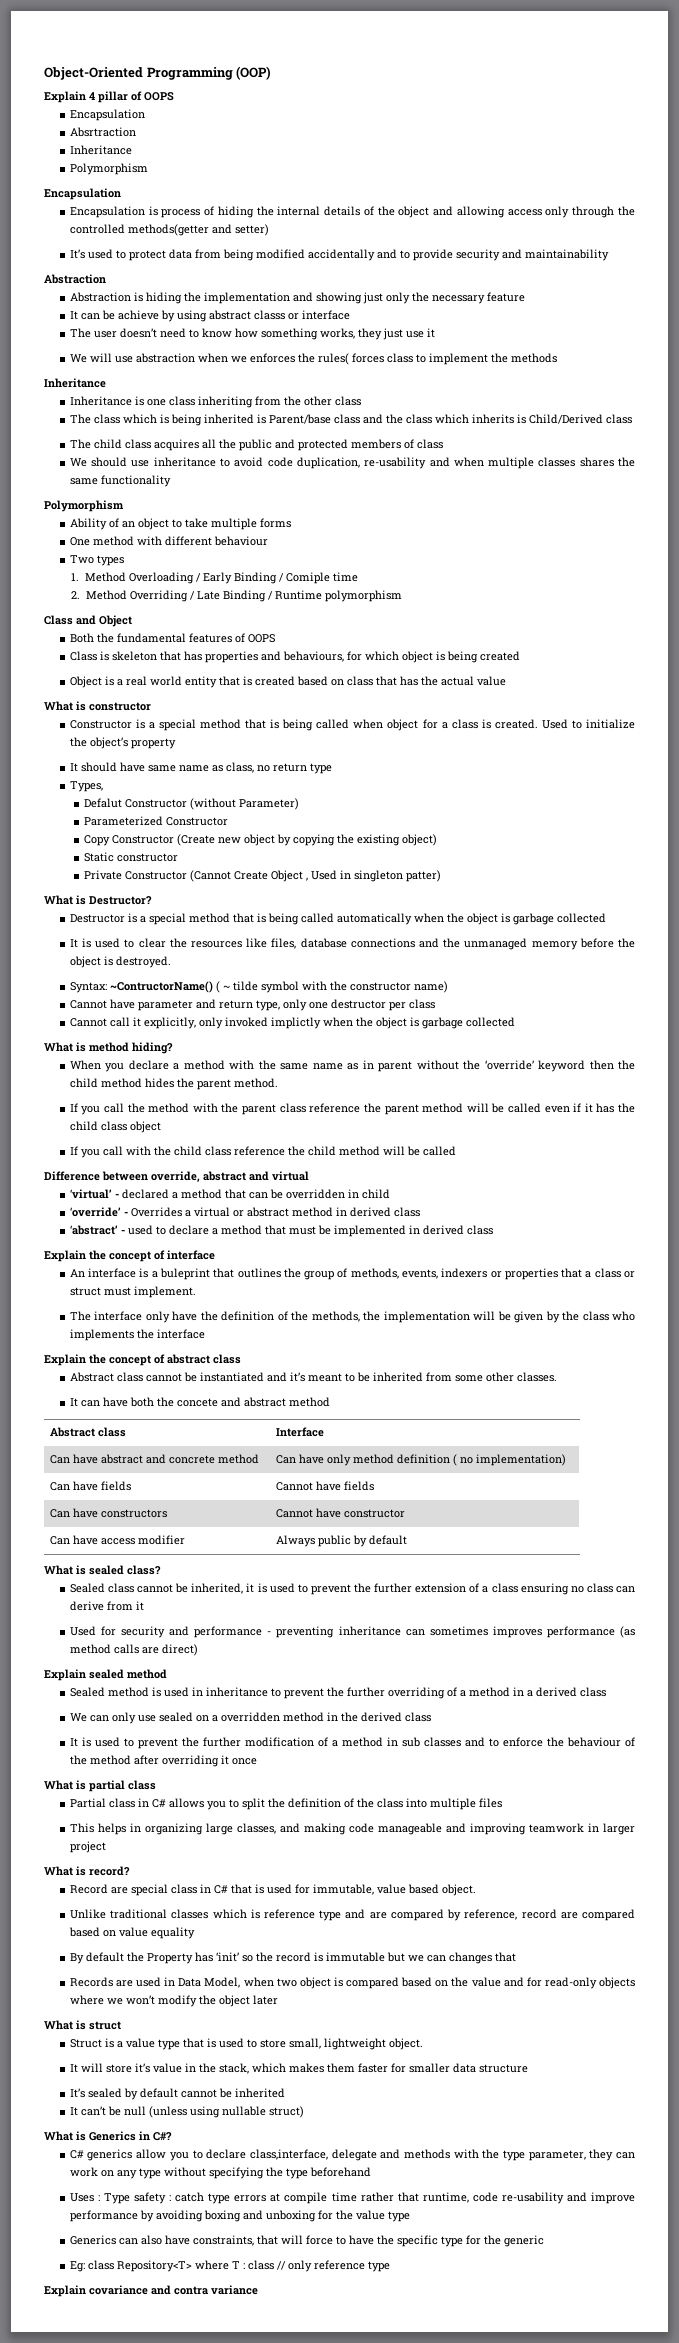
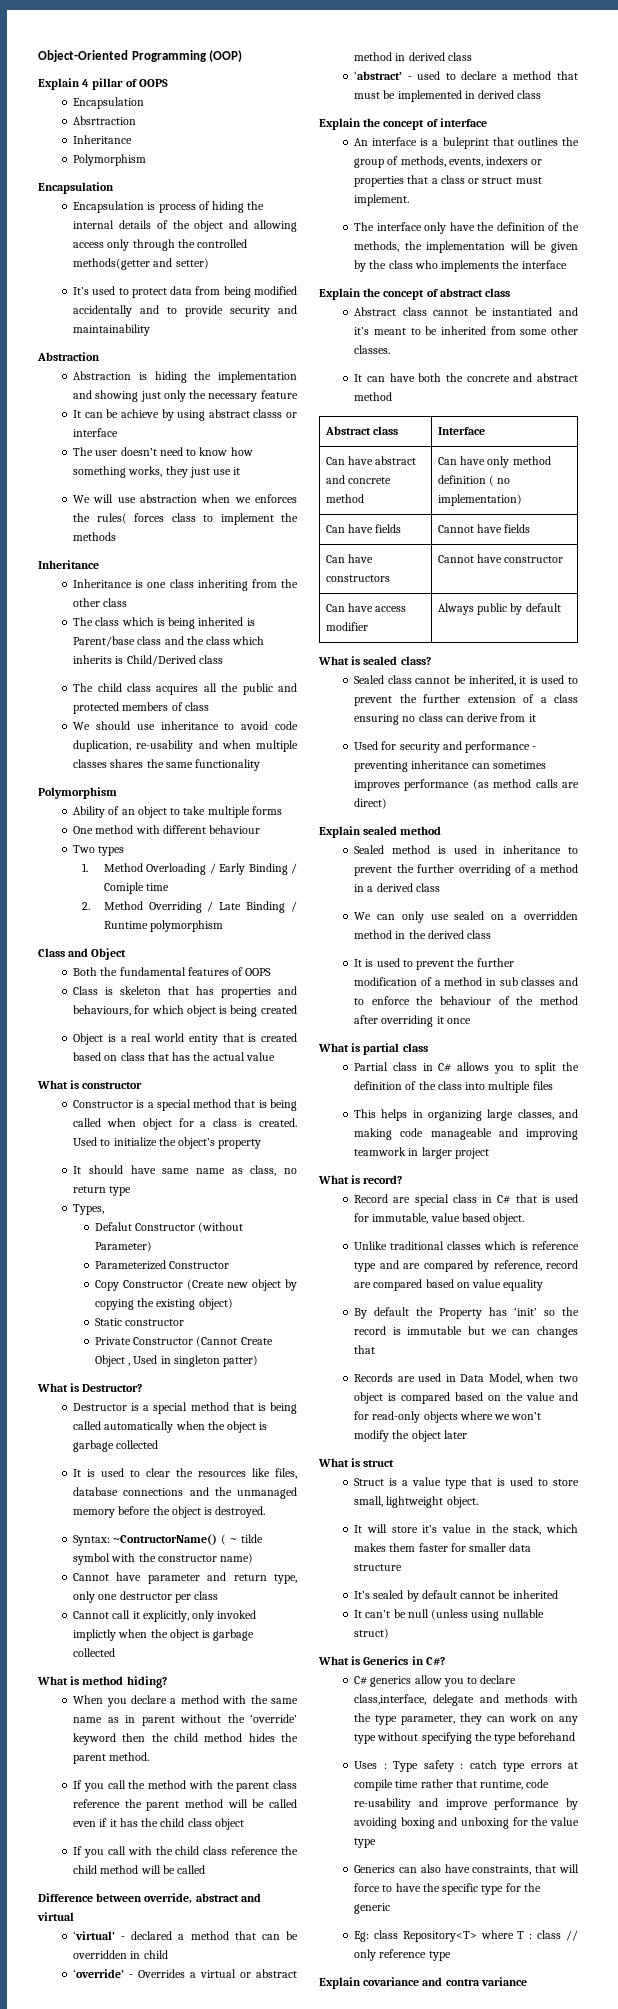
- It can have both the concete and abstract method
+ It can have both the concrete and abstract method

